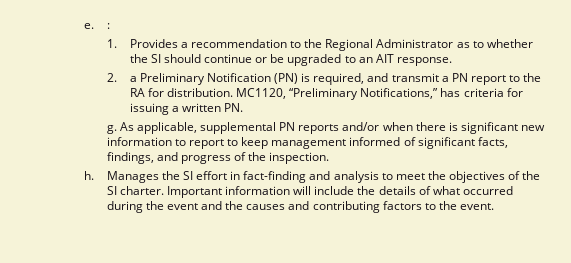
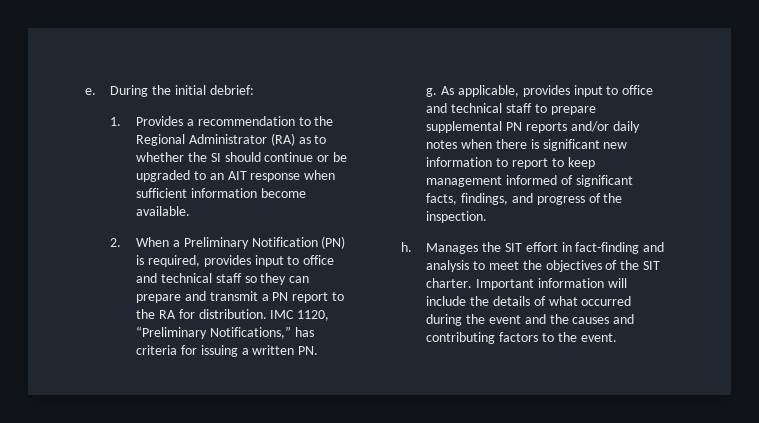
- e. :
+ e. During the initial debrief:
- 1. Provides a recommendation to the Regional Administrator as to whether the SI should continue or be upgraded to an AIT response.
+ 1. Provides a recommendation to the Regional Administrator (RA) as to whether the SI should continue or be upgraded to an AIT response when sufficient information become available.
- 2. a Preliminary Notification (PN) is required, and transmit a PN report to the RA for distribution.
+ 2. When a Preliminary Notification (PN) is required, provides input to office and technical staff so they can prepare and transmit a PN report to the RA for distribution.
- MC1120, “Preliminary Notifications,” has criteria for issuing a written PN.
+ IMC 1120, “Preliminary Notifications,” has criteria for issuing a written PN.
- As applicable, supplemental PN reports and/or when there is significant new information to report to keep management informed of significant facts, findings, and progress of the inspection.
+ As applicable, provides input to office and technical staff to prepare supplemental PN reports and/or daily notes when there is significant new information to report to keep management informed of significant facts, findings, and progress of the inspection.
- Manages the SI effort in fact-finding and analysis to meet the objectives of the SI charter.
+ Manages the SIT effort in fact-finding and analysis to meet the objectives of the SIT charter.

